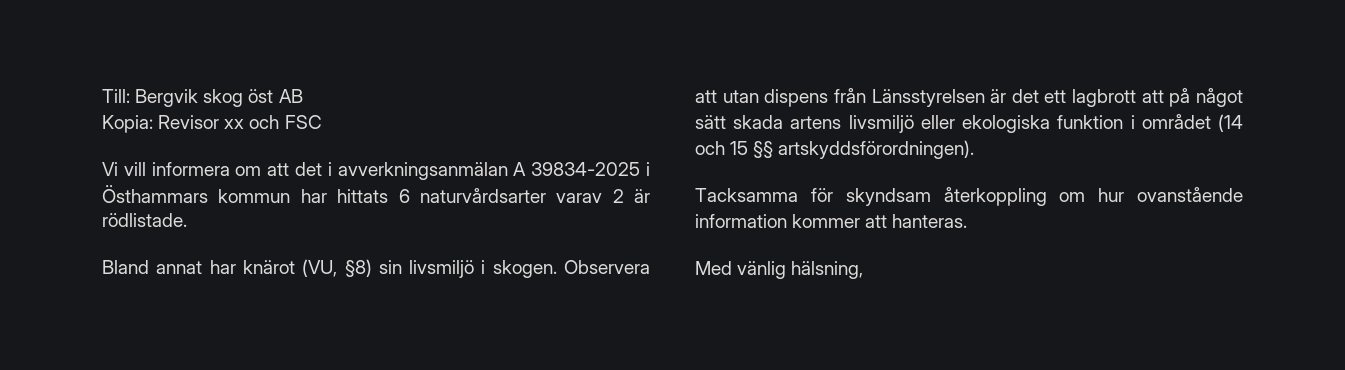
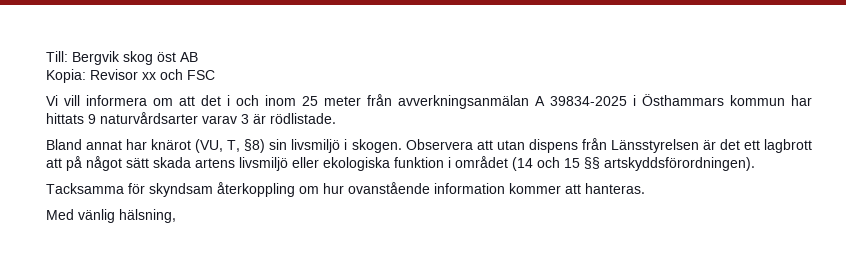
- Vi vill informera om att det i avverkningsanmälan A 39834-2025 i Östhammars kommun har hittats 6 naturvårdsarter varav 2 är rödlistade.
+ Vi vill informera om att det i och inom 25 meter från avverkningsanmälan A 39834-2025 i Östhammars kommun har hittats 9 naturvårdsarter varav 3 är rödlistade.
- Bland annat har knärot (VU, §8) sin livsmiljö i skogen.
+ Bland annat har knärot (VU, T, §8) sin livsmiljö i skogen.

